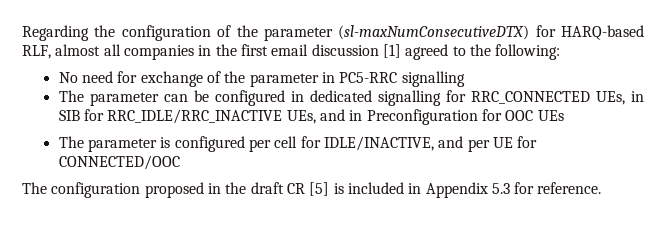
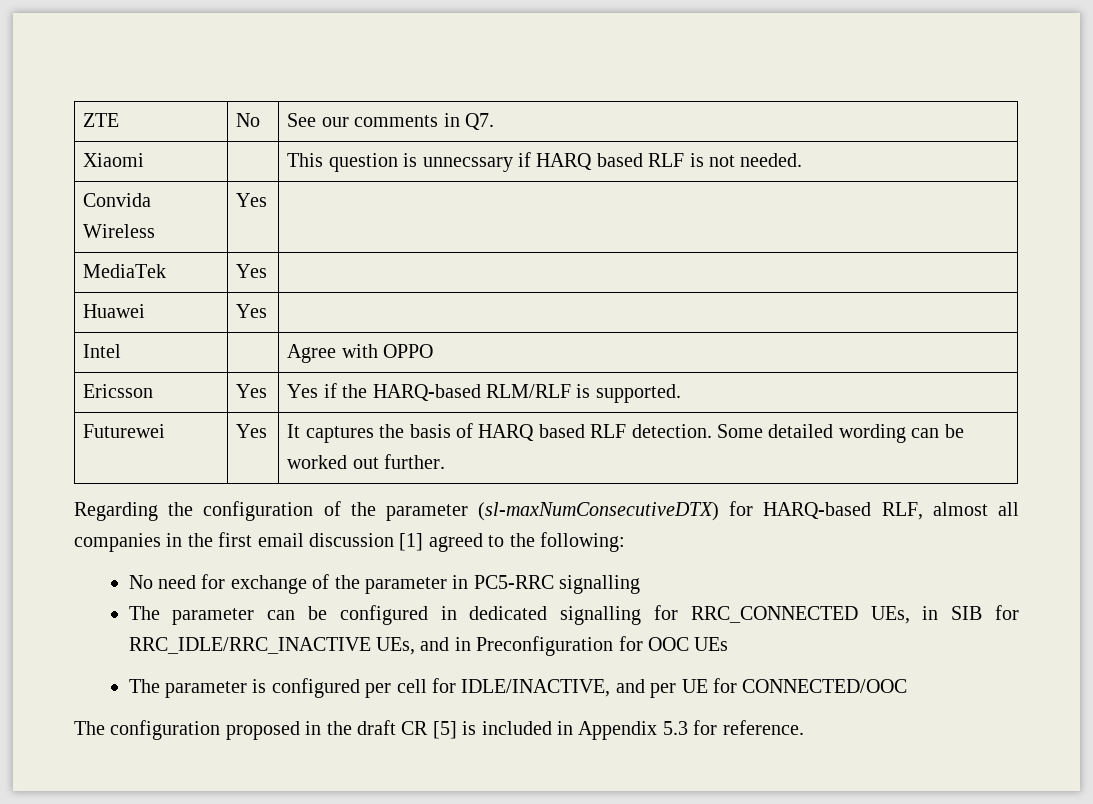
+ ZTE | No | See our comments in Q7.
+ Xiaomi | | This question is unnecssary if HARQ based RLF is not needed.
+ Convida Wireless | Yes |
+ MediaTek | Yes |
+ Huawei | Yes |
+ Intel | | Agree with OPPO
+ Ericsson | Yes | Yes if the HARQ-based RLM/RLF is supported.
+ Futurewei | Yes | It captures the basis of HARQ based RLF detection. Some detailed wording can be worked out further.

